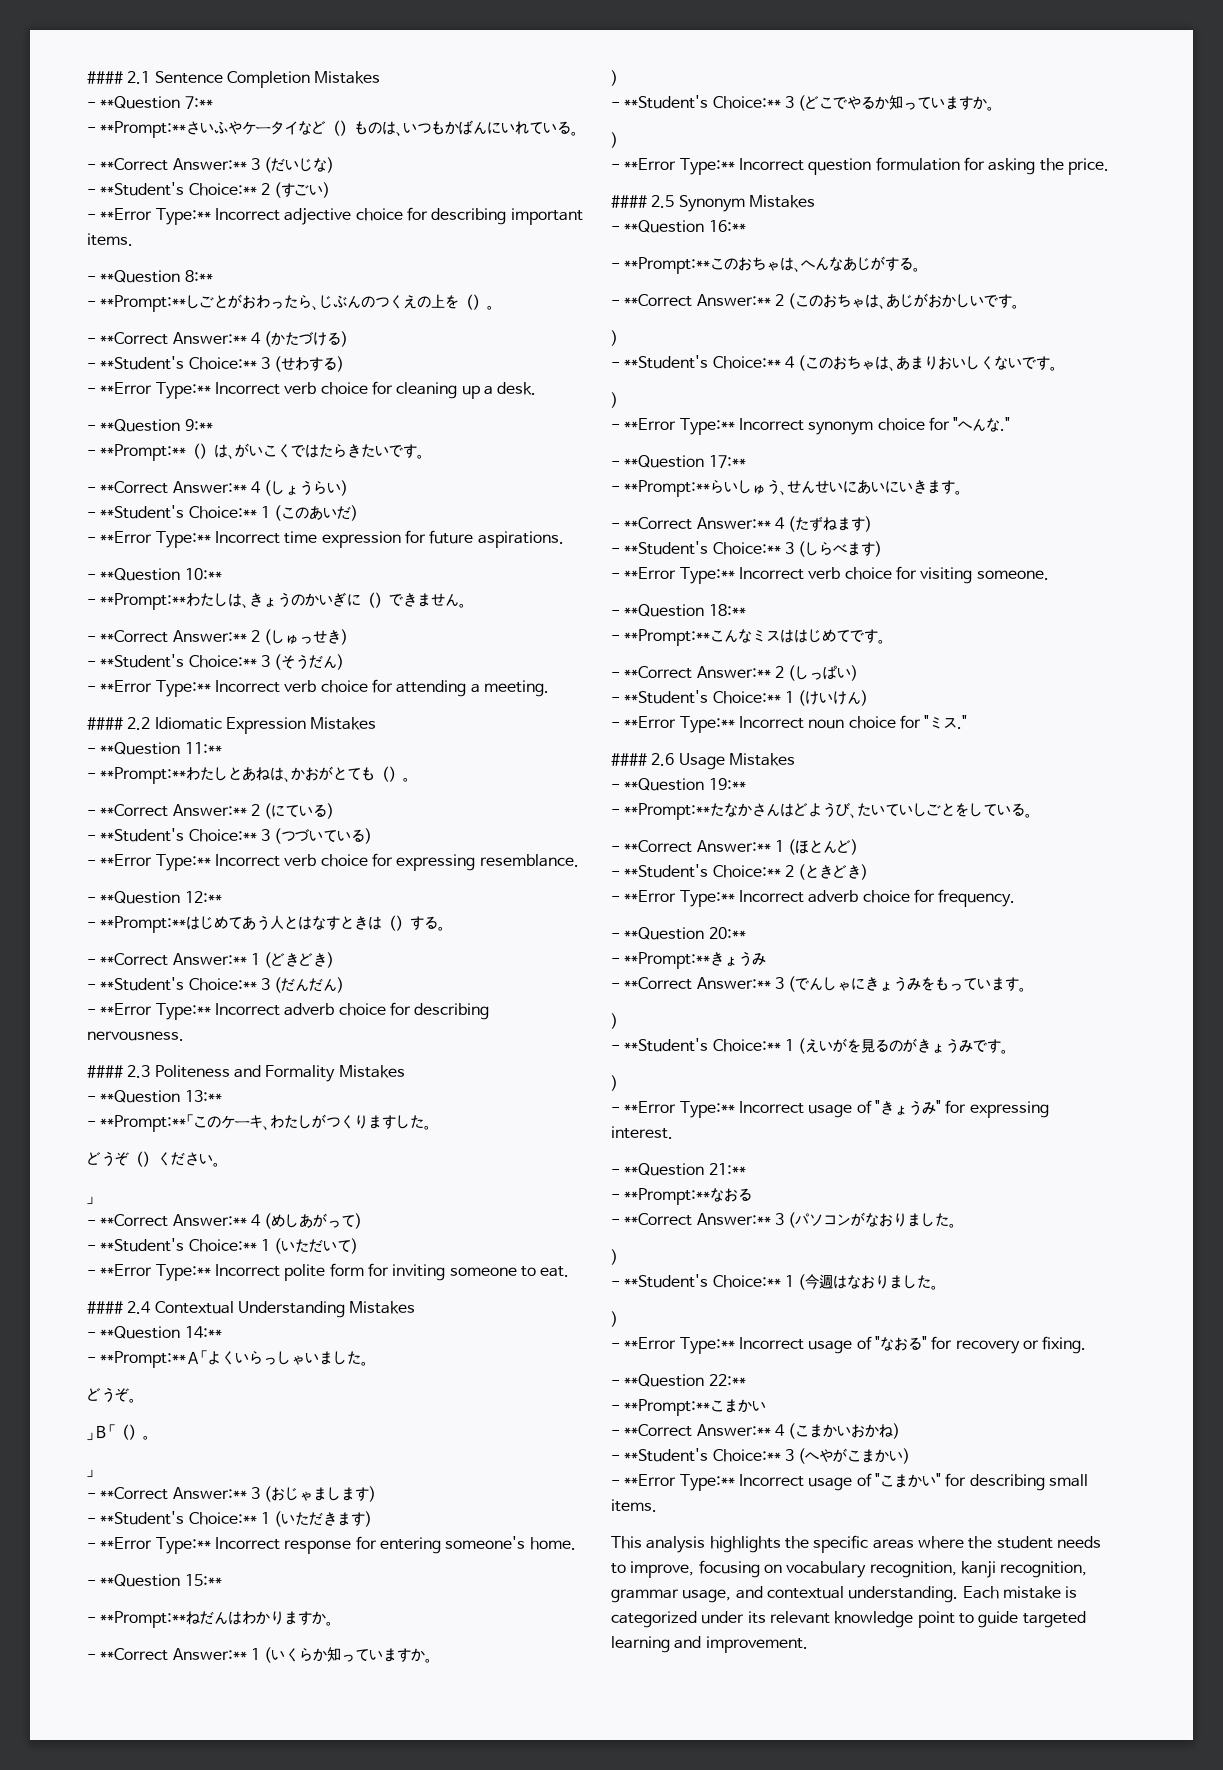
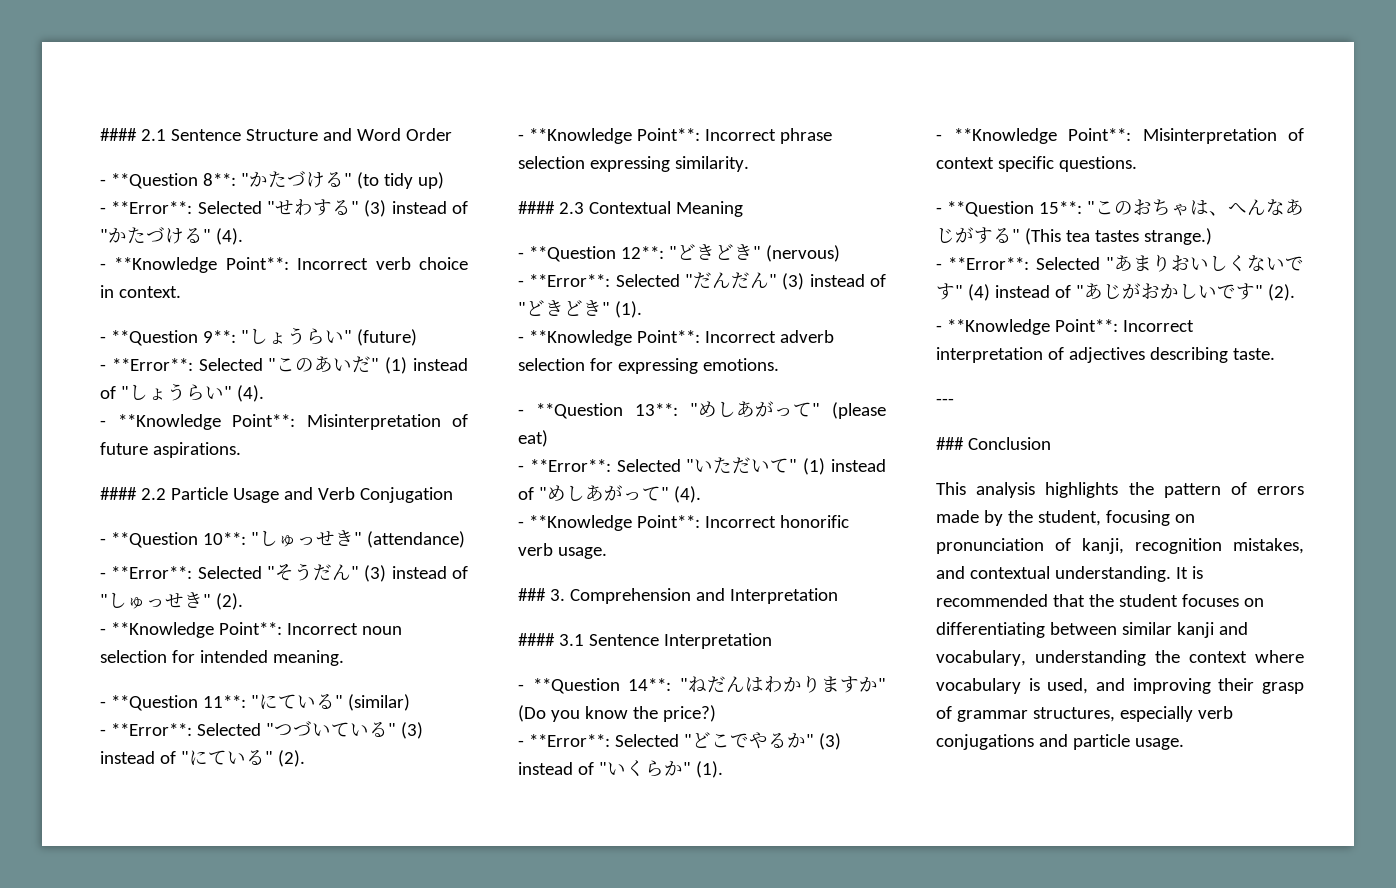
- #### 2.1 Sentence Completion Mistakes
- - **Question 7:**
- - **Prompt:**さいふやケータイなど（）ものは、いつもかばんにいれている。
- - **Correct Answer:** 3 (だいじな)
- - **Student's Choice:** 2 (すごい)
- - **Error Type:** Incorrect adjective choice for describing important items.
- - **Question 8:**
- - **Prompt:**しごとがおわったら、じぶんのつくえの上を（）。
- - **Correct Answer:** 4 (かたづける)
- - **Student's Choice:** 3 (せわする)
- - **Error Type:** Incorrect verb choice for cleaning up a desk.
- - **Question 9:**
- - **Prompt:**（）は、がいこくではたらきたいです。
- - **Correct Answer:** 4 (しょうらい)
- - **Student's Choice:** 1 (このあいだ)
- - **Error Type:** Incorrect time expression for future aspirations.
- - **Question 10:**
- - **Prompt:**わたしは、きょうのかいぎに（）できません。
- - **Correct Answer:** 2 (しゅっせき)
- - **Student's Choice:** 3 (そうだん)
- - **Error Type:** Incorrect verb choice for attending a meeting.
- #### 2.2 Idiomatic Expression Mistakes
- - **Question 11:**
- - **Prompt:**わたしとあねは、かおがとても（）。
- - **Correct Answer:** 2 (にている)
- - **Student's Choice:** 3 (つづいている)
- - **Error Type:** Incorrect verb choice for expressing resemblance.
- - **Question 12:**
- - **Prompt:**はじめてあう人とはなすときは（）する。
- - **Correct Answer:** 1 (どきどき)
- - **Student's Choice:** 3 (だんだん)
- - **Error Type:** Incorrect adverb choice for describing nervousness.
- #### 2.3 Politeness and Formality Mistakes
- - **Question 13:**
- - **Prompt:**「このケーキ、わたしがつくりますした。
- どうぞ（）ください。
- 」
- - **Correct Answer:** 4 (めしあがって)
- - **Student's Choice:** 1 (いただいて)
- - **Error Type:** Incorrect polite form for inviting someone to eat.
- #### 2.4 Contextual Understanding Mistakes
- - **Question 14:**
- - **Prompt:**Ａ「よくいらっしゃいました。
- どうぞ。
- 」Ｂ「（）。
- 」
- - **Correct Answer:** 3 (おじゃまします)
- - **Student's Choice:** 1 (いただきます)
- - **Error Type:** Incorrect response for entering someone's home.
- - **Question 15:**
- - **Prompt:**ねだんはわかりますか。
- - **Correct Answer:** 1 (いくらか知っていますか。
- )
- - **Student's Choice:** 3 (どこでやるか知っていますか。
- )
- - **Error Type:** Incorrect question formulation for asking the price.
- #### 2.5 Synonym Mistakes
- - **Question 16:**
- - **Prompt:**このおちゃは、へんなあじがする。
- - **Correct Answer:** 2 (このおちゃは、あじがおかしいです。
- )
- - **Student's Choice:** 4 (このおちゃは、あまりおいしくないです。
- )
- - **Error Type:** Incorrect synonym choice for "へんな."
- - **Question 17:**
- - **Prompt:**らいしゅう、せんせいにあいにいきます。
- - **Correct Answer:** 4 (たずねます)
- - **Student's Choice:** 3 (しらべます)
- - **Error Type:** Incorrect verb choice for visiting someone.
- - **Question 18:**
- - **Prompt:**こんなミスははじめてです。
- - **Correct Answer:** 2 (しっぱい)
- - **Student's Choice:** 1 (けいけん)
- - **Error Type:** Incorrect noun choice for "ミス."
- #### 2.6 Usage Mistakes
- - **Question 19:**
- - **Prompt:**たなかさんはどようび、たいていしごとをしている。
- - **Correct Answer:** 1 (ほとんど)
- - **Student's Choice:** 2 (ときどき)
- - **Error Type:** Incorrect adverb choice for frequency.
- - **Question 20:**
- - **Prompt:**きょうみ
- - **Correct Answer:** 3 (でんしゃにきょうみをもっています。
- )
- - **Student's Choice:** 1 (えいがを見るのがきょうみです。
- )
- - **Error Type:** Incorrect usage of "きょうみ" for expressing interest.
- - **Question 21:**
- - **Prompt:**なおる
- - **Correct Answer:** 3 (パソコンがなおりました。
- )
- - **Student's Choice:** 1 (今週はなおりました。
- )
- - **Error Type:** Incorrect usage of "なおる" for recovery or fixing.
- - **Question 22:**
- - **Prompt:**こまかい
- - **Correct Answer:** 4 (こまかいおかね)
- - **Student's Choice:** 3 (へやがこまかい)
- - **Error Type:** Incorrect usage of "こまかい" for describing small items.
- This analysis highlights the specific areas where the student needs to improve, focusing on vocabulary recognition, kanji recognition, grammar usage, and contextual understanding. Each mistake is categorized under its relevant knowledge point to guide targeted learning and improvement.
+ #### 2.1 Sentence Structure and Word Order
+ - **Question 8**: "かたづける" (to tidy up)
+ - **Error**: Selected "せわする" (3) instead of "かたづける" (4).
+ - **Knowledge Point**: Incorrect verb choice in context.
+ - **Question 9**: "しょうらい" (future)
+ - **Error**: Selected "このあいだ" (1) instead of "しょうらい" (4).
+ - **Knowledge Point**: Misinterpretation of future aspirations.
+ #### 2.2 Particle Usage and Verb Conjugation
+ - **Question 10**: "しゅっせき" (attendance)
+ - **Error**: Selected "そうだん" (3) instead of "しゅっせき" (2).
+ - **Knowledge Point**: Incorrect noun selection for intended meaning.
+ - **Question 11**: "にている" (similar)
+ - **Error**: Selected "つづいている" (3) instead of "にている" (2).
+ - **Knowledge Point**: Incorrect phrase selection expressing similarity.
+ #### 2.3 Contextual Meaning
+ - **Question 12**: "どきどき" (nervous)
+ - **Error**: Selected "だんだん" (3) instead of "どきどき" (1).
+ - **Knowledge Point**: Incorrect adverb selection for expressing emotions.
+ - **Question 13**: "めしあがって" (please eat)
+ - **Error**: Selected "いただいて" (1) instead of "めしあがって" (4).
+ - **Knowledge Point**: Incorrect honorific verb usage.
+ ### 3. Comprehension and Interpretation
+ #### 3.1 Sentence Interpretation
+ - **Question 14**: "ねだんはわかりますか" (Do you know the price?)
+ - **Error**: Selected "どこでやるか" (3) instead of "いくらか" (1).
+ - **Knowledge Point**: Misinterpretation of context specific questions.
+ - **Question 15**: "このおちゃは、へんなあじがする" (This tea tastes strange.)
+ - **Error**: Selected "あまりおいしくないです" (4) instead of "あじがおかしいです" (2).
+ - **Knowledge Point**: Incorrect interpretation of adjectives describing taste.
+ ---
+ ### Conclusion
+ This analysis highlights the pattern of errors made by the student, focusing on pronunciation of kanji, recognition mistakes, and contextual understanding. It is recommended that the student focuses on differentiating between similar kanji and vocabulary, understanding the context where vocabulary is used, and improving their grasp of grammar structures, especially verb conjugations and particle usage.

